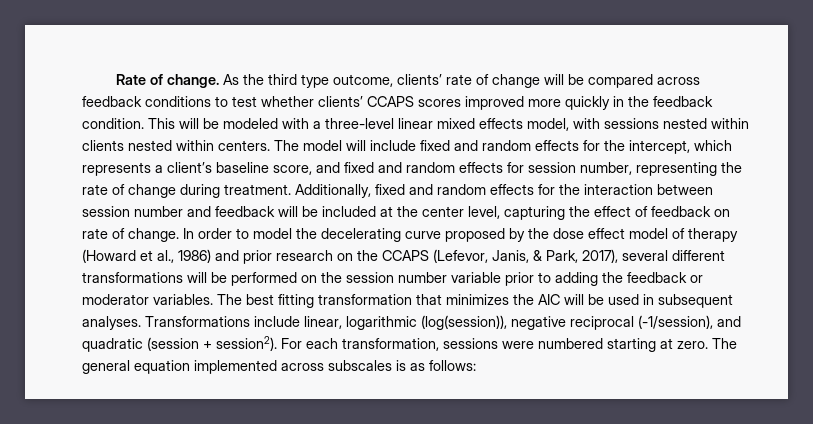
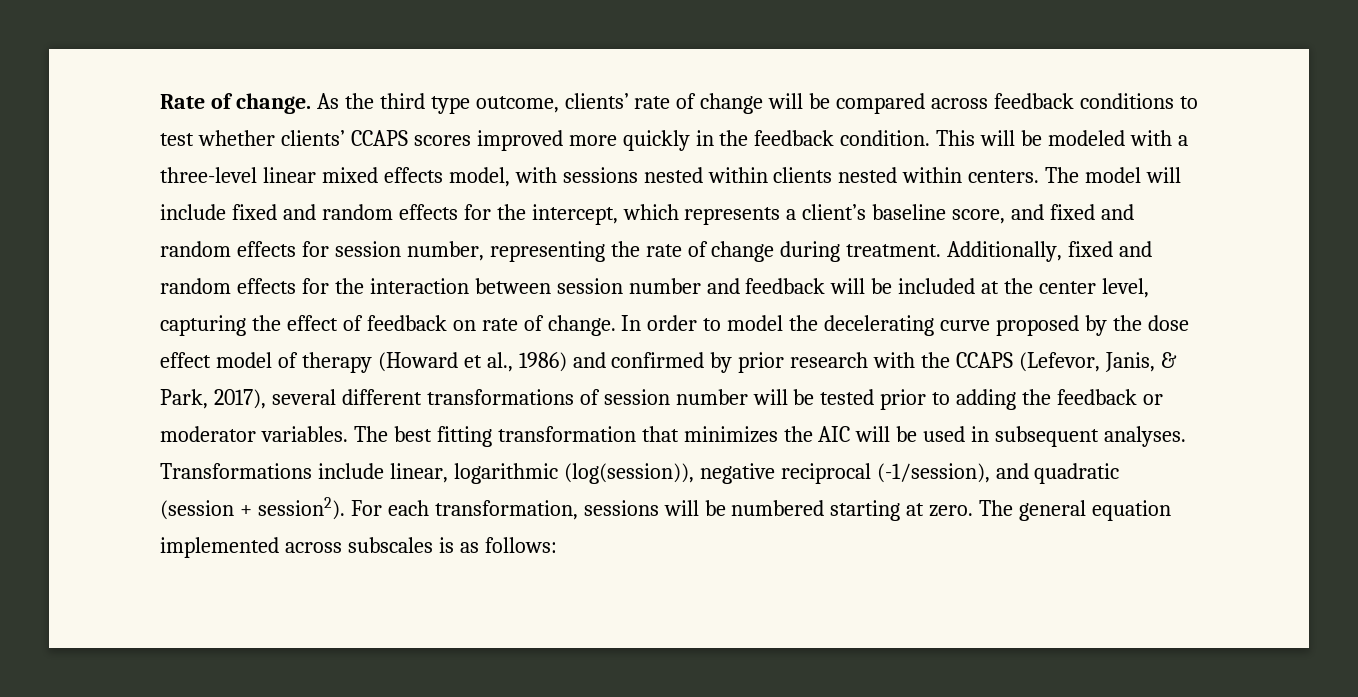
- In order to model the decelerating curve proposed by the dose effect model of therapy (Howard et al., 1986) and prior research on the CCAPS (Lefevor, Janis, & Park, 2017), several different transformations will be performed on the session number variable prior to adding the feedback or moderator variables.
+ In order to model the decelerating curve proposed by the dose effect model of therapy (Howard et al., 1986) and confirmed by prior research with the CCAPS (Lefevor, Janis, & Park, 2017), several different transformations of session number will be tested prior to adding the feedback or moderator variables.
- For each transformation, sessions were numbered starting at zero.
+ For each transformation, sessions will be numbered starting at zero.

